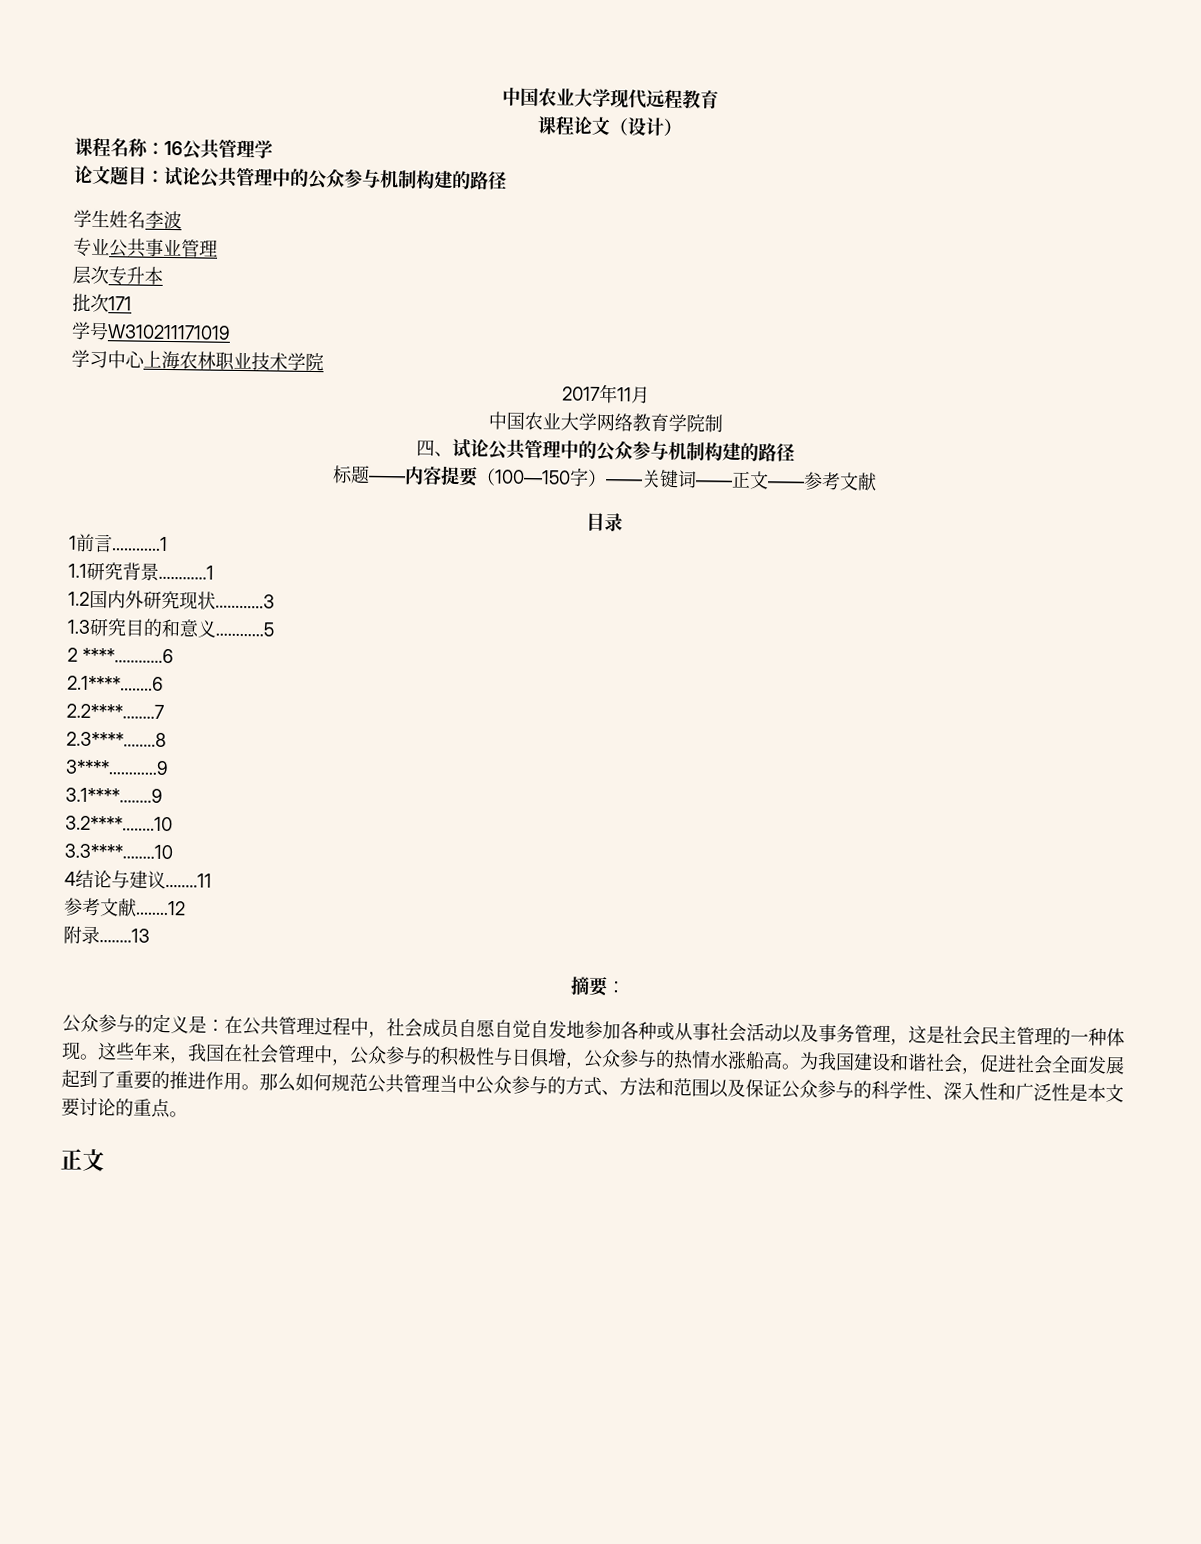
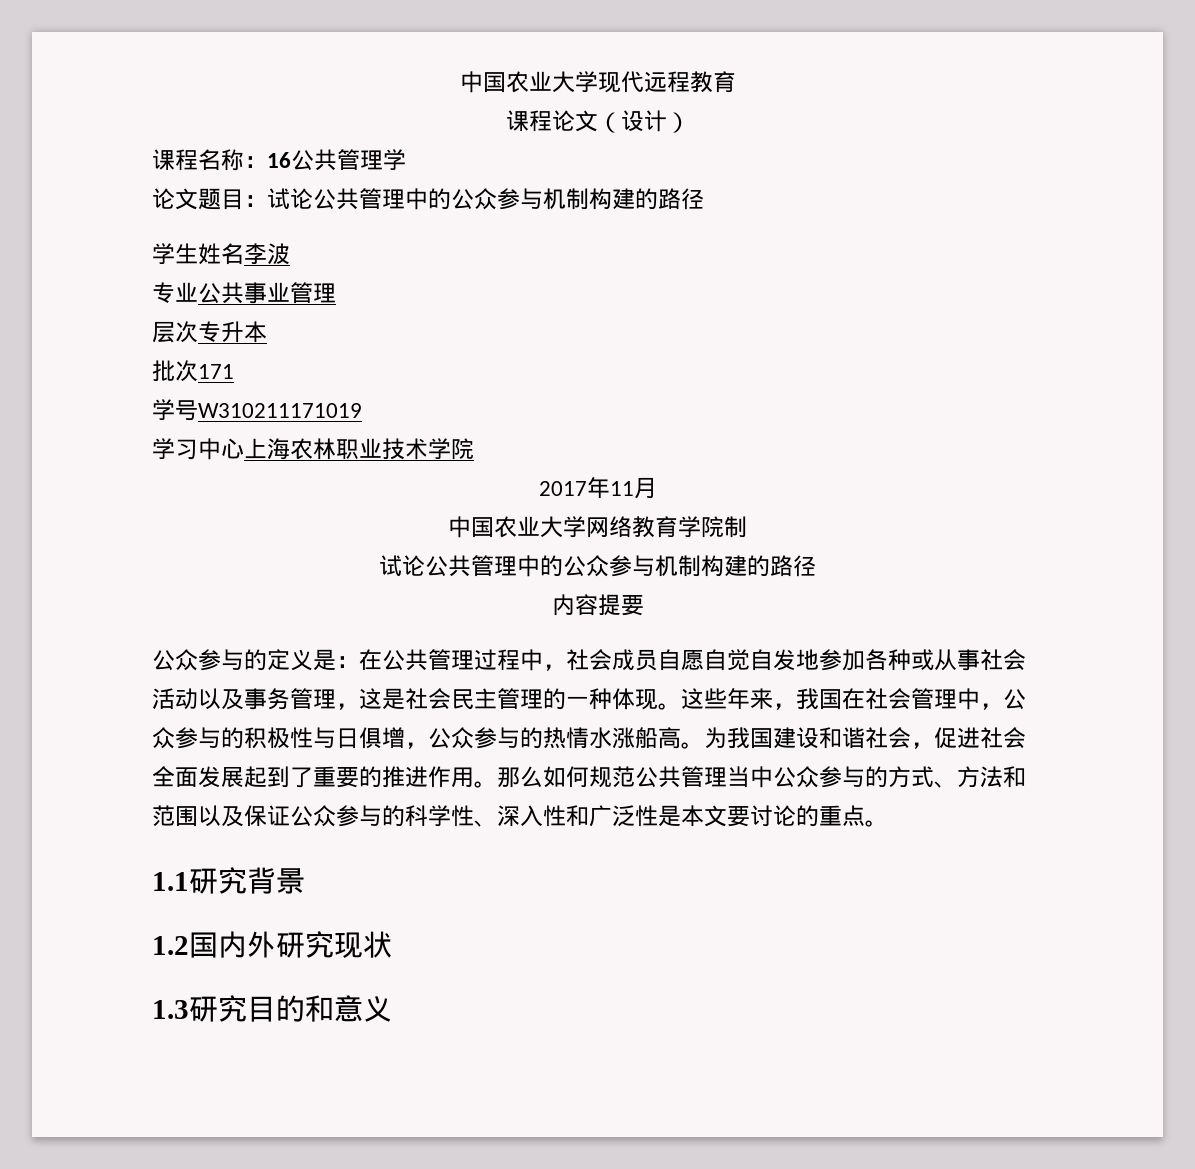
  中国农业大学网络教育学院制
- 四、试论公共管理中的公众参与机制构建的路径
+ 试论公共管理中的公众参与机制构建的路径
- 标题——内容提要（100—150字）——关键词——正文——参考文献
- 目录
- 1前言…………1
- 1.1研究背景…………1
- 1.2国内外研究现状…………3
- 1.3研究目的和意义…………5
- 2 ****…………6
- 2.1****..……6
- 2.2****..……7
- 2.3****..……8
- 3****…………9
- 3.1****..……9
- 3.2****..……10
- 3.3****..……10
- 4结论与建议..……11
- 参考文献..……12
- 附录..……13
- 摘要：
+ 内容提要
  那么如何规范公共管理当中公众参与的方式、方法和范围以及保证公众参与的科学性、深入性和广泛性是本文要讨论的重点。
- 正文
+ 1.1研究背景
+ 1.2国内外研究现状
+ 1.3研究目的和意义

